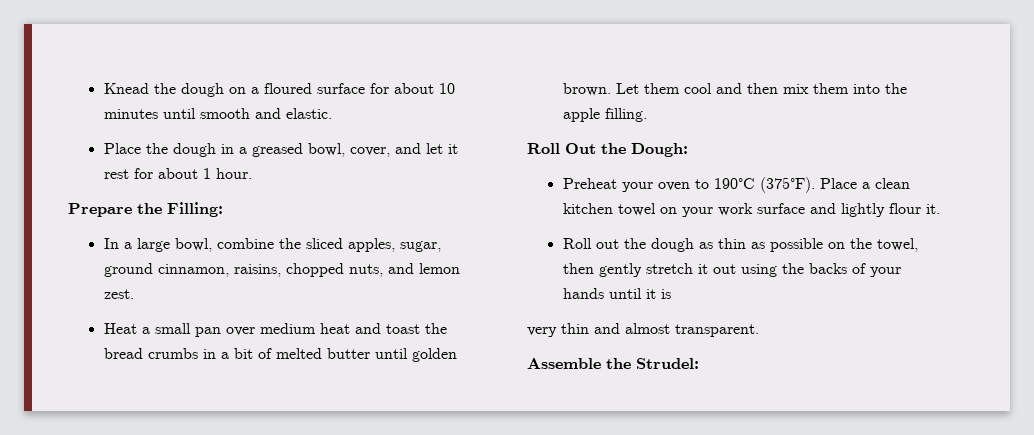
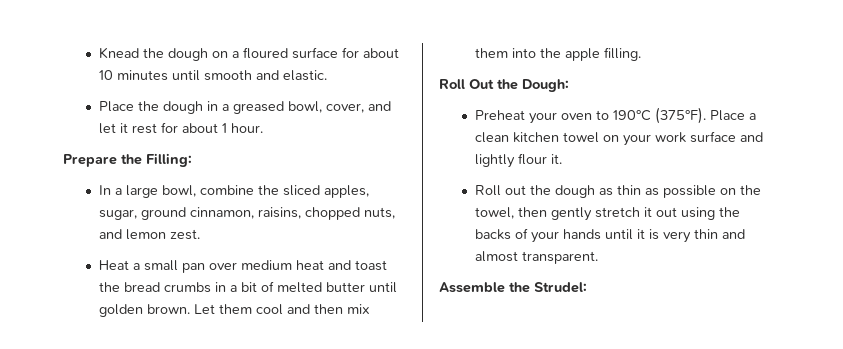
- Roll out the dough as thin as possible on the towel, then gently stretch it out using the backs of your hands until it is
- very thin and almost transparent.
+ Roll out the dough as thin as possible on the towel, then gently stretch it out using the backs of your hands until it is very thin and almost transparent.

